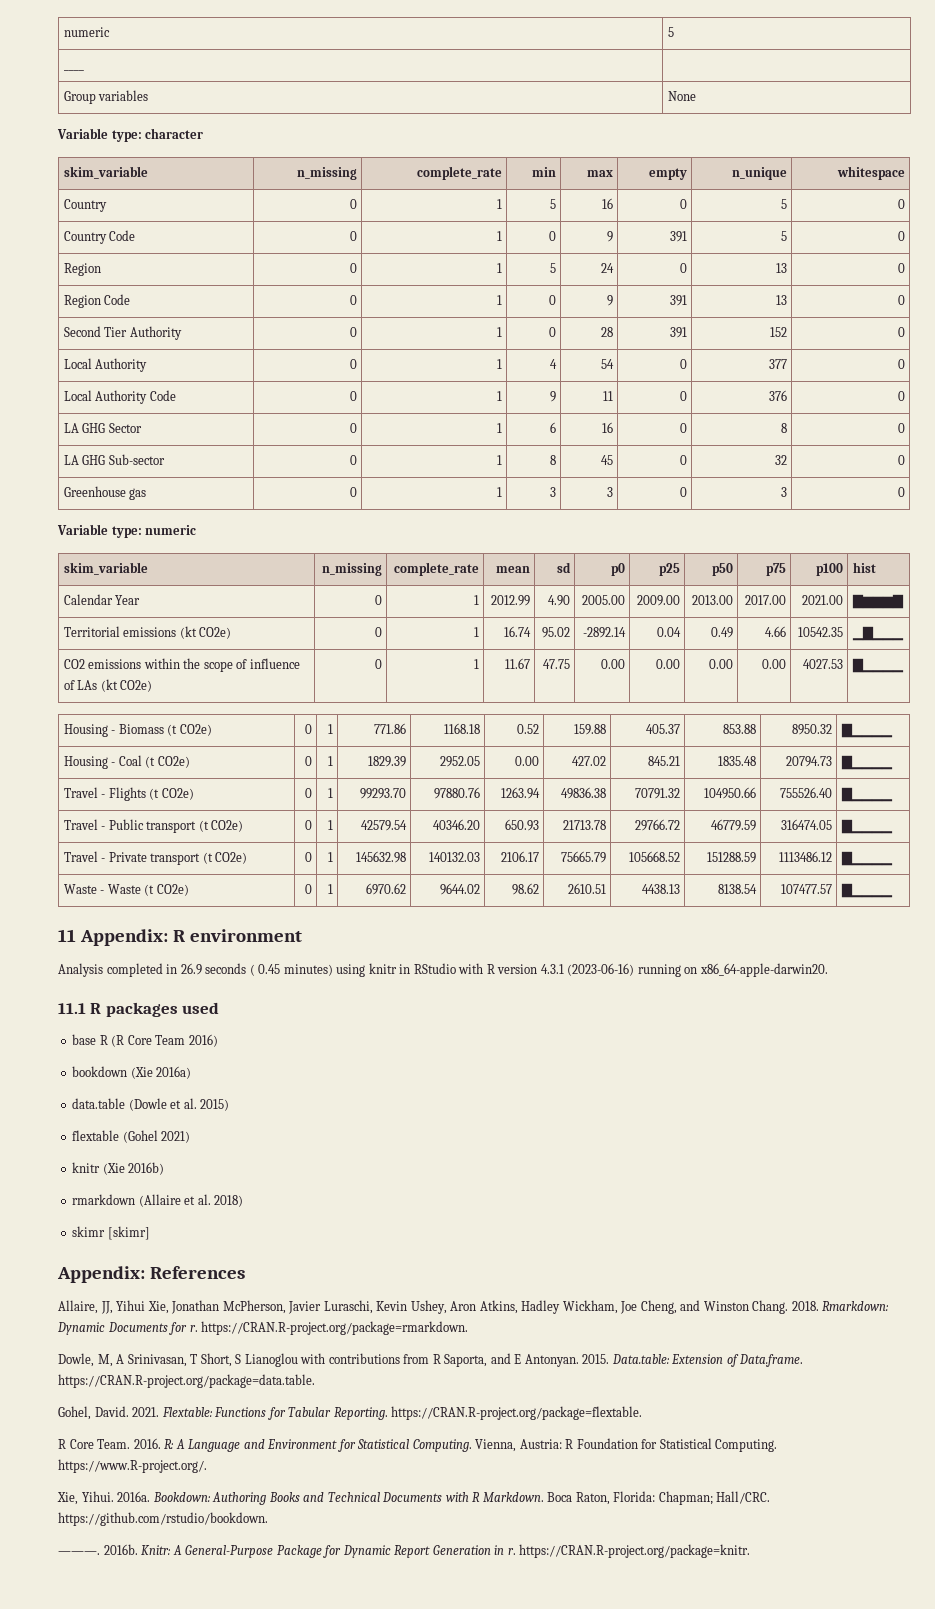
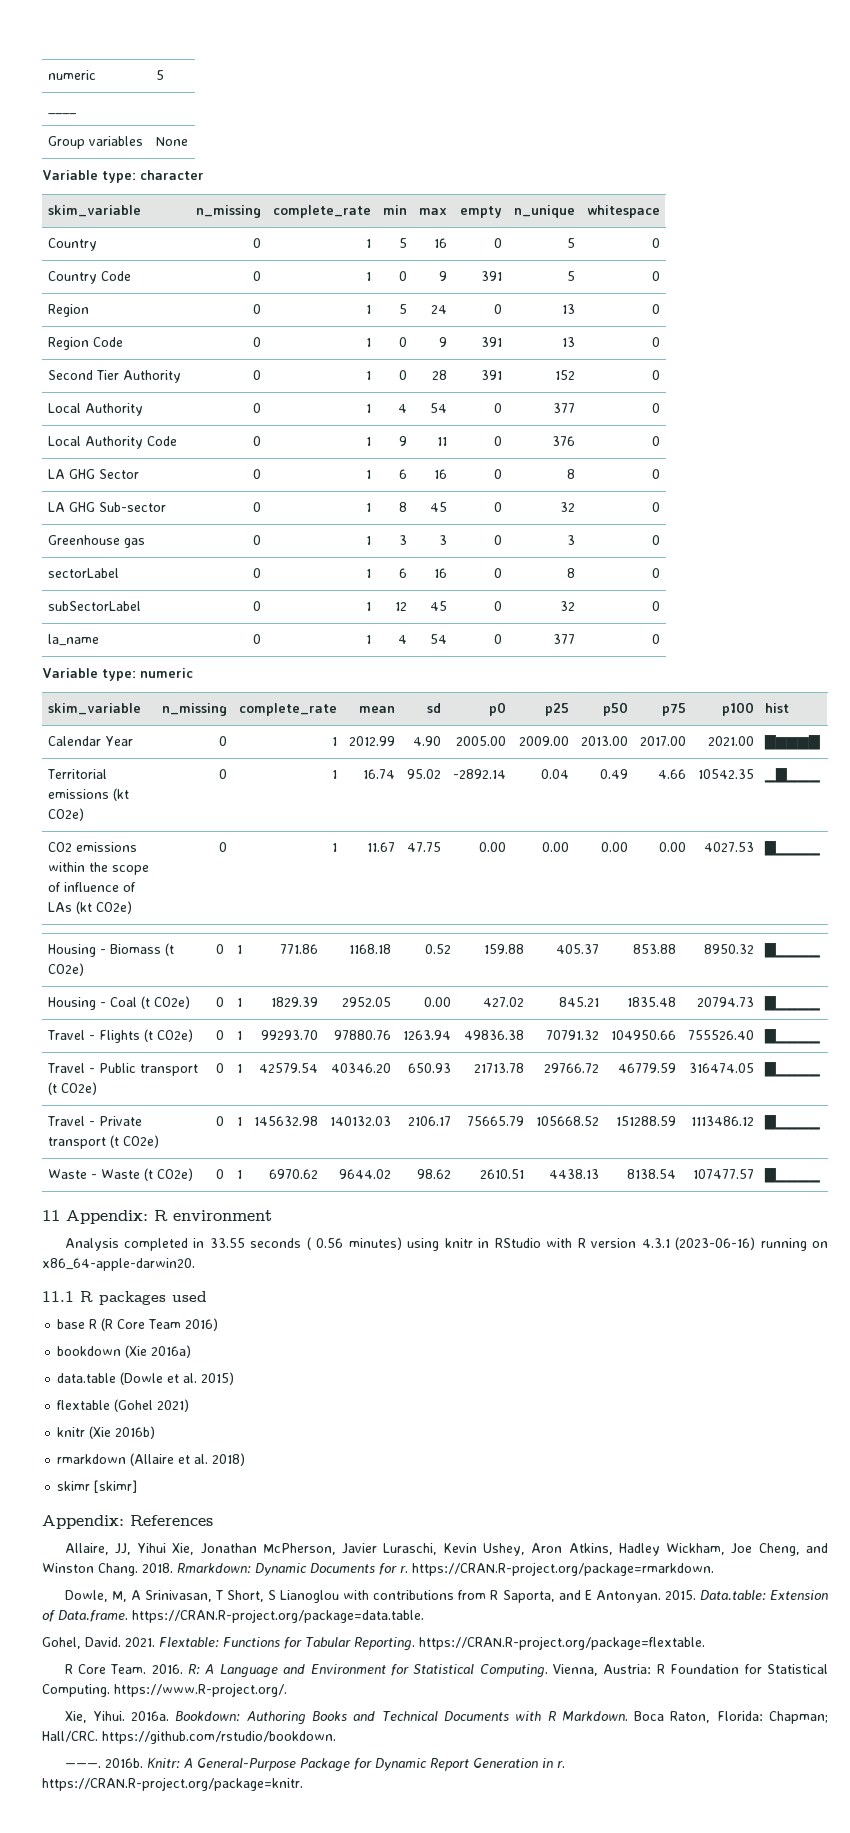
+ sectorLabel | 0 | 1 | 6 | 16 | 0 | 8 | 0
+ subSectorLabel | 0 | 1 | 12 | 45 | 0 | 32 | 0
+ la_name | 0 | 1 | 4 | 54 | 0 | 377 | 0
- Analysis completed in 26.9 seconds ( 0.45 minutes) using knitr in RStudio with R version 4.3.1 (2023-06-16) running on x86_64-apple-darwin20.
+ Analysis completed in 33.55 seconds ( 0.56 minutes) using knitr in RStudio with R version 4.3.1 (2023-06-16) running on x86_64-apple-darwin20.

